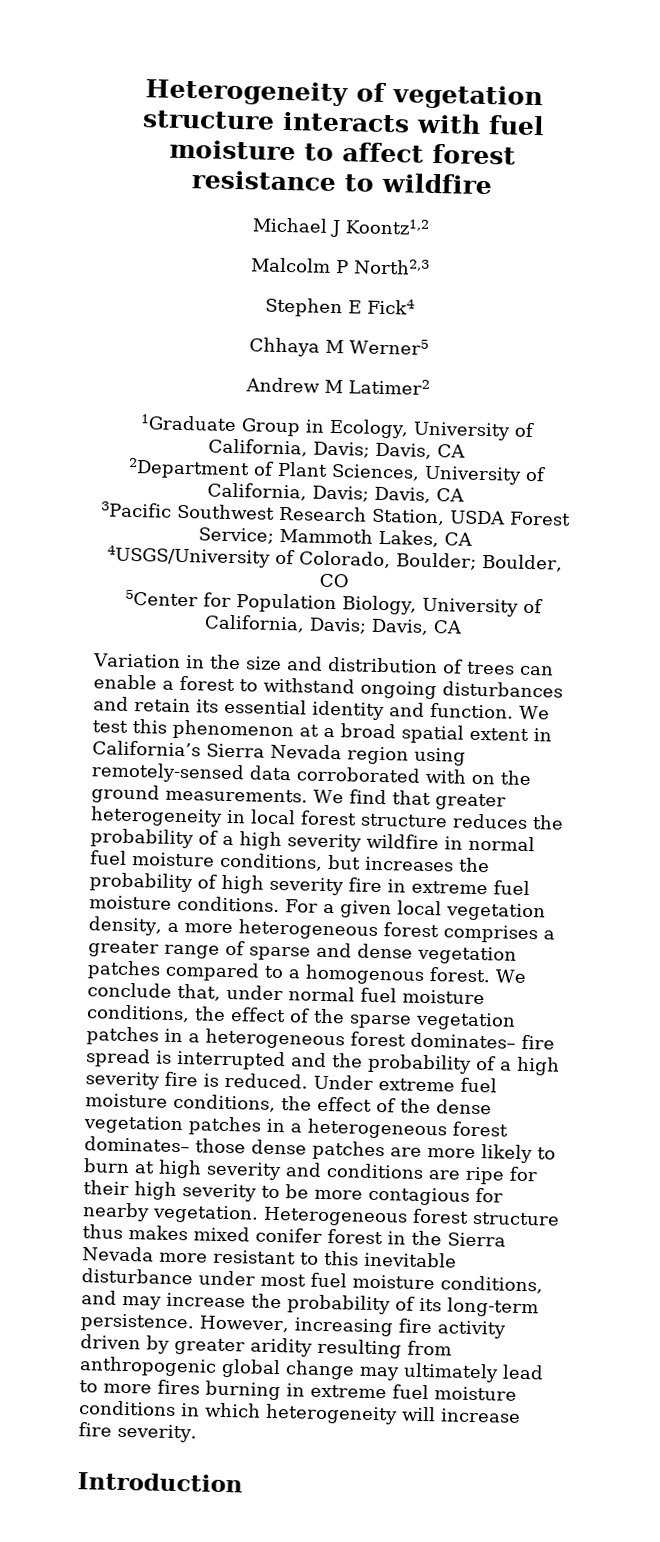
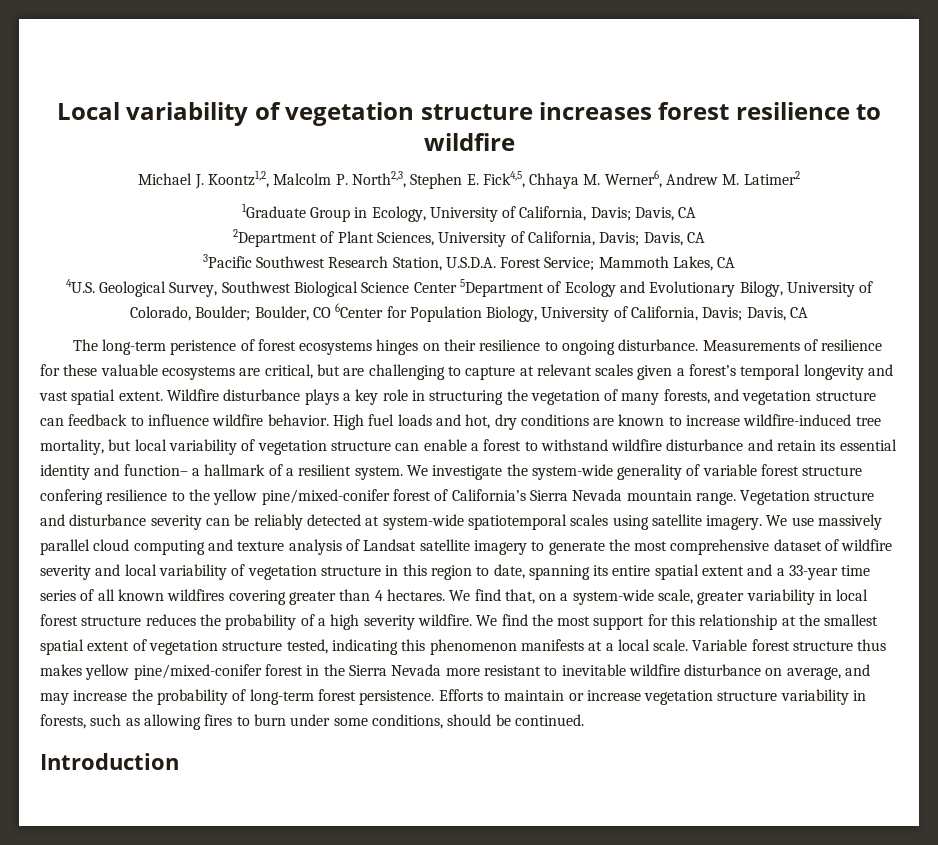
- Heterogeneity of vegetation structure interacts with fuel moisture to affect forest resistance to wildfire
- Michael J Koontz1,2
- Malcolm P North2,3
- Stephen E Fick4
- Chhaya M Werner5
- Andrew M Latimer2
+ Local variability of vegetation structure increases forest resilience to wildfire
+ Michael J. Koontz1,2, Malcolm P. North2,3, Stephen E. Fick4,5, Chhaya M. Werner6, Andrew M. Latimer2
- 3Pacific Southwest Research Station, USDA Forest Service; Mammoth Lakes, CA
+ 3Pacific Southwest Research Station, U.S.D.A. Forest Service; Mammoth Lakes, CA
- 4USGS/University of Colorado, Boulder; Boulder, CO
- 5Center for Population Biology, University of California, Davis; Davis, CA
+ 4U.S. Geological Survey, Southwest Biological Science Center 5Department of Ecology and Evolutionary Bilogy, University of Colorado, Boulder; Boulder, CO 6Center for Population Biology, University of California, Davis; Davis, CA
- Variation in the size and distribution of trees can enable a forest to withstand ongoing disturbances and retain its essential identity and function. We test this phenomenon at a broad spatial extent in California’s Sierra Nevada region using remotely-sensed data corroborated with on the ground measurements. We find that greater heterogeneity in local forest structure reduces the probability of a high severity wildfire in normal fuel moisture conditions, but increases the probability of high severity fire in extreme fuel moisture conditions. For a given local vegetation density, a more heterogeneous forest comprises a greater range of sparse and dense vegetation patches compared to a homogenous forest. We conclude that, under normal fuel moisture conditions, the effect of the sparse vegetation patches in a heterogeneous forest dominates– fire spread is interrupted and the probability of a high severity fire is reduced. Under extreme fuel moisture conditions, the effect of the dense vegetation patches in a heterogeneous forest dominates– those dense patches are more likely to burn at high severity and conditions are ripe for their high severity to be more contagious for nearby vegetation. Heterogeneous forest structure thus makes mixed conifer forest in the Sierra Nevada more resistant to this inevitable disturbance under most fuel moisture conditions, and may increase the probability of its long-term persistence. However, increasing fire activity driven by greater aridity resulting from anthropogenic global change may ultimately lead to more fires burning in extreme fuel moisture conditions in which heterogeneity will increase fire severity.
+ The long-term peristence of forest ecosystems hinges on their resilience to ongoing disturbance. Measurements of resilience for these valuable ecosystems are critical, but are challenging to capture at relevant scales given a forest’s temporal longevity and vast spatial extent. Wildfire disturbance plays a key role in structuring the vegetation of many forests, and vegetation structure can feedback to influence wildfire behavior. High fuel loads and hot, dry conditions are known to increase wildfire-induced tree mortality, but local variability of vegetation structure can enable a forest to withstand wildfire disturbance and retain its essential identity and function– a hallmark of a resilient system. We investigate the system-wide generality of variable forest structure confering resilience to the yellow pine/mixed-conifer forest of California’s Sierra Nevada mountain range. Vegetation structure and disturbance severity can be reliably detected at system-wide spatiotemporal scales using satellite imagery. We use massively parallel cloud computing and texture analysis of Landsat satellite imagery to generate the most comprehensive dataset of wildfire severity and local variability of vegetation structure in this region to date, spanning its entire spatial extent and a 33-year time series of all known wildfires covering greater than 4 hectares. We find that, on a system-wide scale, greater variability in local forest structure reduces the probability of a high severity wildfire. We find the most support for this relationship at the smallest spatial extent of vegetation structure tested, indicating this phenomenon manifests at a local scale. Variable forest structure thus makes yellow pine/mixed-conifer forest in the Sierra Nevada more resistant to inevitable wildfire disturbance on average, and may increase the probability of long-term forest persistence. Efforts to maintain or increase vegetation structure variability in forests, such as allowing fires to burn under some conditions, should be continued.

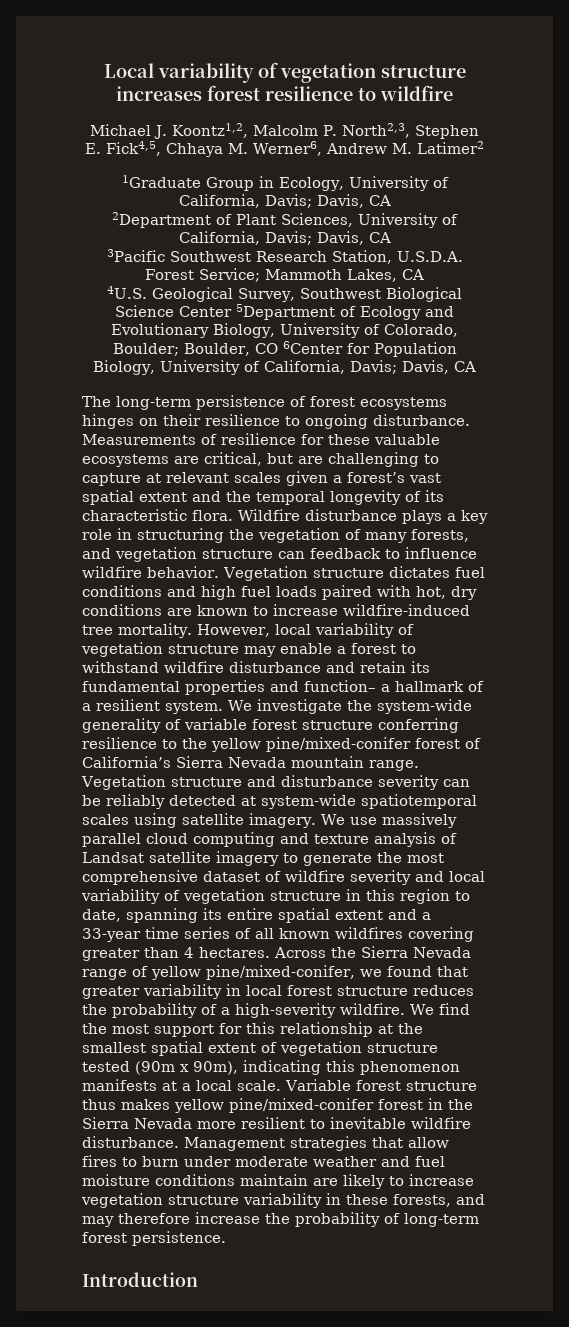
- 4U.S. Geological Survey, Southwest Biological Science Center 5Department of Ecology and Evolutionary Bilogy, University of Colorado, Boulder; Boulder, CO 6Center for Population Biology, University of California, Davis; Davis, CA
+ 4U.S. Geological Survey, Southwest Biological Science Center 5Department of Ecology and Evolutionary Biology, University of Colorado, Boulder; Boulder, CO 6Center for Population Biology, University of California, Davis; Davis, CA
- The long-term peristence of forest ecosystems hinges on their resilience to ongoing disturbance.
+ The long-term persistence of forest ecosystems hinges on their resilience to ongoing disturbance.
- Measurements of resilience for these valuable ecosystems are critical, but are challenging to capture at relevant scales given a forest’s temporal longevity and vast spatial extent.
+ Measurements of resilience for these valuable ecosystems are critical, but are challenging to capture at relevant scales given a forest’s vast spatial extent and the temporal longevity of its characteristic flora.
- High fuel loads and hot, dry conditions are known to increase wildfire-induced tree mortality, but local variability of vegetation structure can enable a forest to withstand wildfire disturbance and retain its essential identity and function– a hallmark of a resilient system.
+ Vegetation structure dictates fuel conditions and high fuel loads paired with hot, dry conditions are known to increase wildfire-induced tree mortality. However, local variability of vegetation structure may enable a forest to withstand wildfire disturbance and retain its fundamental properties and function– a hallmark of a resilient system.
- We investigate the system-wide generality of variable forest structure confering resilience to the yellow pine/mixed-conifer forest of California’s Sierra Nevada mountain range.
+ We investigate the system-wide generality of variable forest structure conferring resilience to the yellow pine/mixed-conifer forest of California’s Sierra Nevada mountain range.
- We find that, on a system-wide scale, greater variability in local forest structure reduces the probability of a high severity wildfire.
+ Across the Sierra Nevada range of yellow pine/mixed-conifer, we found that greater variability in local forest structure reduces the probability of a high-severity wildfire.
- We find the most support for this relationship at the smallest spatial extent of vegetation structure tested, indicating this phenomenon manifests at a local scale.
+ We find the most support for this relationship at the smallest spatial extent of vegetation structure tested (90m x 90m), indicating this phenomenon manifests at a local scale.
- Variable forest structure thus makes yellow pine/mixed-conifer forest in the Sierra Nevada more resistant to inevitable wildfire disturbance on average, and may increase the probability of long-term forest persistence. Efforts to maintain or increase vegetation structure variability in forests, such as allowing fires to burn under some conditions, should be continued.
+ Variable forest structure thus makes yellow pine/mixed-conifer forest in the Sierra Nevada more resilient to inevitable wildfire disturbance. Management strategies that allow fires to burn under moderate weather and fuel moisture conditions maintain are likely to increase vegetation structure variability in these forests, and may therefore increase the probability of long-term forest persistence.

